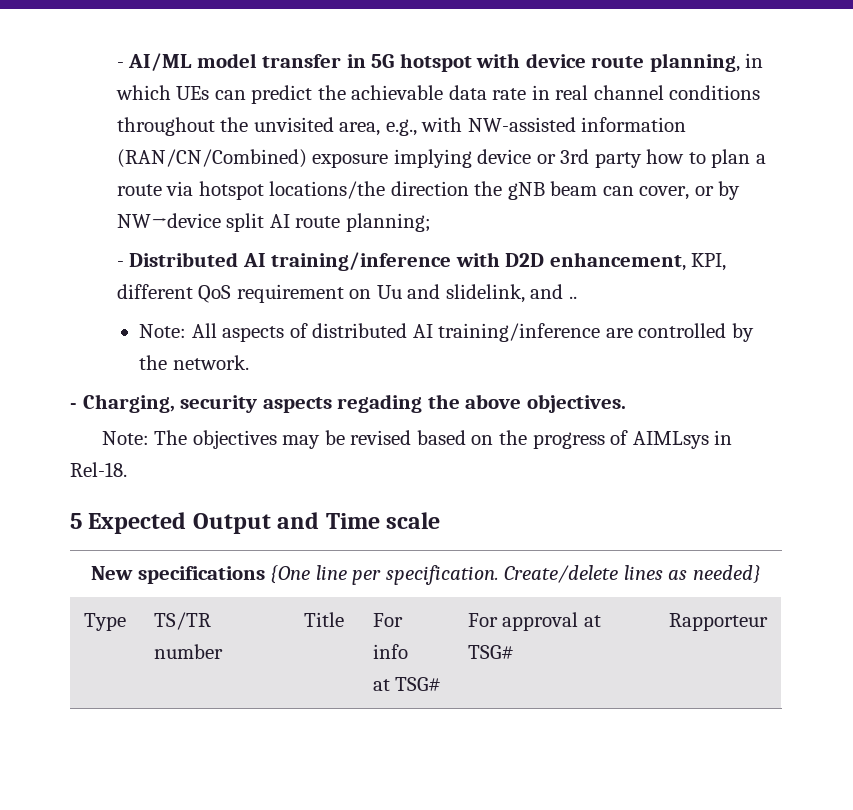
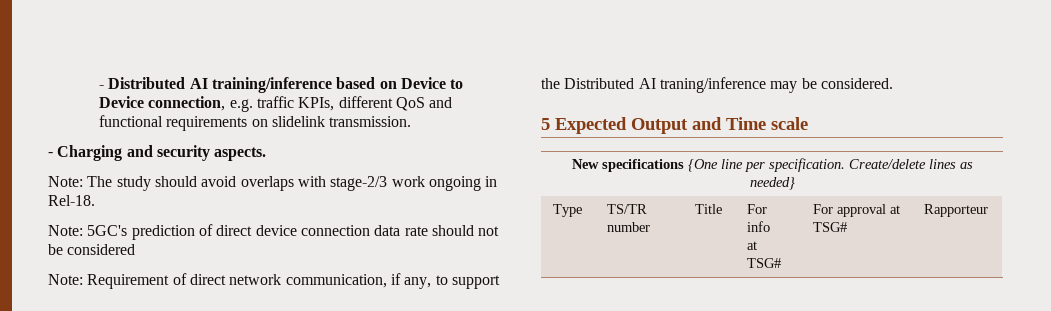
- - AI/ML model transfer in 5G hotspot with device route planning, in which UEs can predict the achievable data rate in real channel conditions throughout the unvisited area, e.g., with NW-assisted information (RAN/CN/Combined) exposure implying device or 3rd party how to plan a route via hotspot locations/the direction the gNB beam can cover, or by NW→device split AI route planning;
- - Distributed AI training/inference with D2D enhancement, KPI, different QoS requirement on Uu and slidelink, and ..
- Note: All aspects of distributed AI training/inference are controlled by the network.
- - Charging, security aspects regading the above objectives.
- Note: The objectives may be revised based on the progress of AIMLsys in Rel-18.
+ - Distributed AI training/inference based on Device to Device connection, e.g. traffic KPIs, different QoS and functional requirements on slidelink transmission.
+ - Charging and security aspects.
+ Note: The study should avoid overlaps with stage-2/3 work ongoing in Rel-18.
+ Note: 5GC's prediction of direct device connection data rate should not be considered
+ Note: Requirement of direct network communication, if any, to support the Distributed AI traning/inference may be considered.

